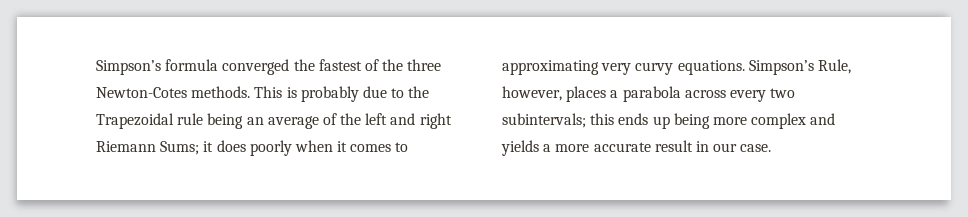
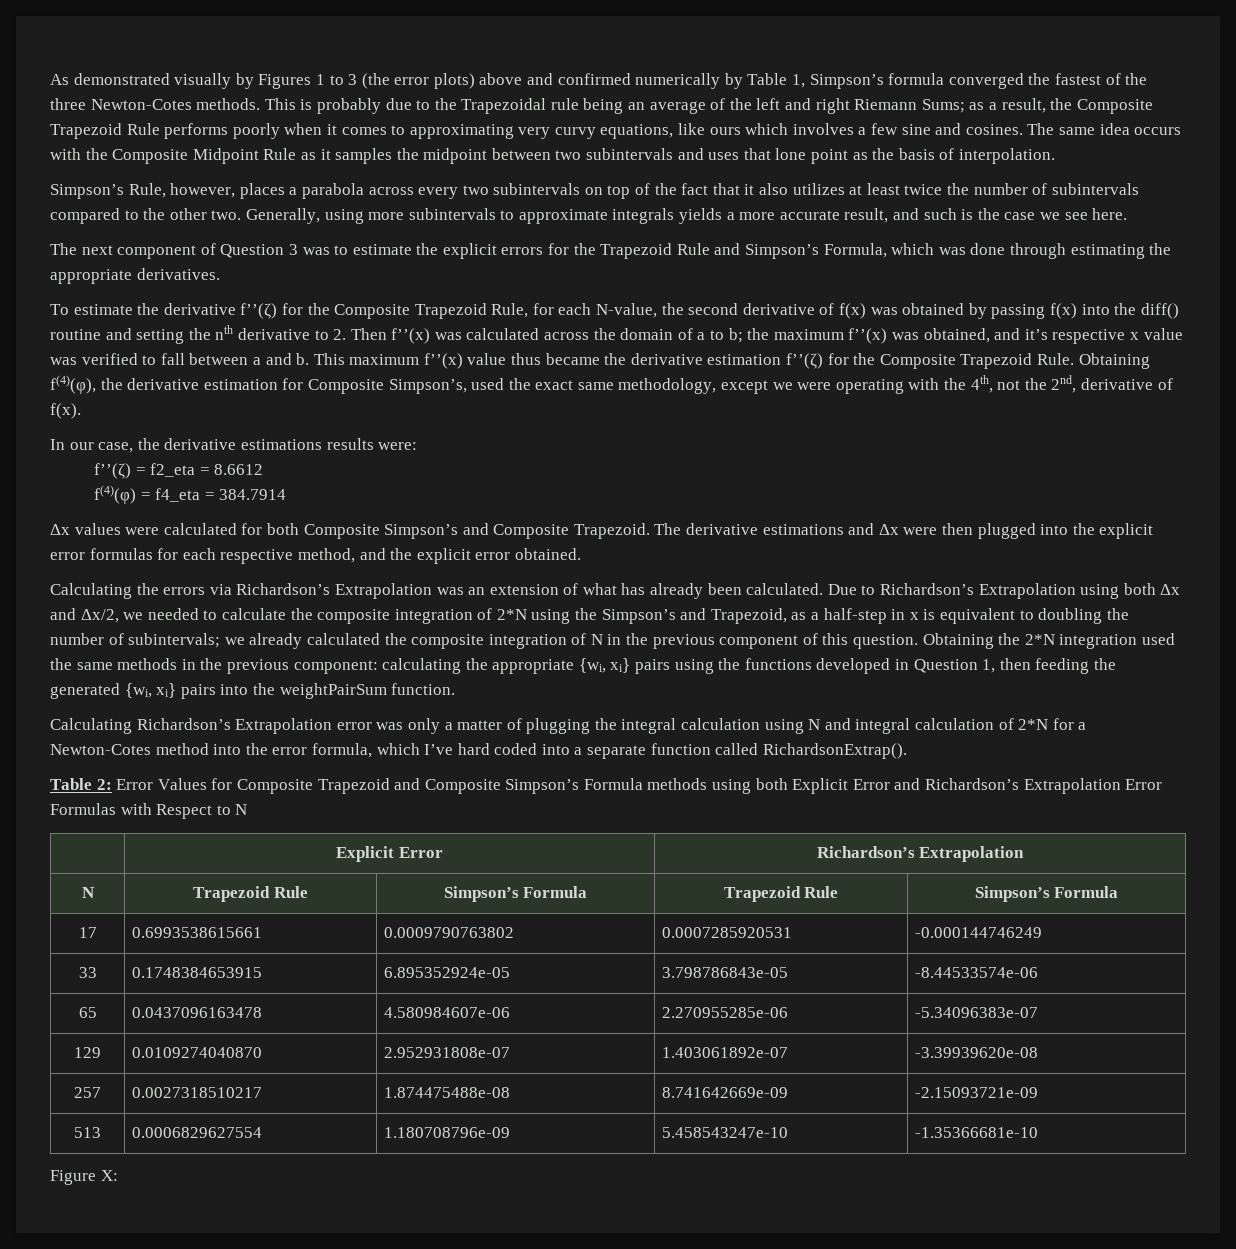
- Simpson’s formula converged the fastest of the three Newton-Cotes methods.
+ As demonstrated visually by Figures 1 to 3 (the error plots) above and confirmed numerically by Table 1, Simpson’s formula converged the fastest of the three Newton-Cotes methods.
- This is probably due to the Trapezoidal rule being an average of the left and right Riemann Sums; it does poorly when it comes to approximating very curvy equations. Simpson’s Rule, however, places a parabola across every two subintervals; this ends up being more complex and yields a more accurate result in our case.
+ This is probably due to the Trapezoidal rule being an average of the left and right Riemann Sums; as a result, the Composite Trapezoid Rule performs poorly when it comes to approximating very curvy equations, like ours which involves a few sine and cosines. The same idea occurs with the Composite Midpoint Rule as it samples the midpoint between two subintervals and uses that lone point as the basis of interpolation.
+ Simpson’s Rule, however, places a parabola across every two subintervals on top of the fact that it also utilizes at least twice the number of subintervals compared to the other two. Generally, using more subintervals to approximate integrals yields a more accurate result, and such is the case we see here.
+ The next component of Question 3 was to estimate the explicit errors for the Trapezoid Rule and Simpson’s Formula, which was done through estimating the appropriate derivatives.
+ To estimate the derivative f’’(ζ) for the Composite Trapezoid Rule, for each N-value, the second derivative of f(x) was obtained by passing f(x) into the diff() routine and setting the nth derivative to 2. Then f’’(x) was calculated across the domain of a to b; the maximum f’’(x) was obtained, and it’s respective x value was verified to fall between a and b. This maximum f’’(x) value thus became the derivative estimation f’’(ζ) for the Composite Trapezoid Rule. Obtaining f(4)(φ), the derivative estimation for Composite Simpson’s, used the exact same methodology, except we were operating with the 4th, not the 2nd, derivative of f(x).
+ In our case, the derivative estimations results were:
+ f’’(ζ) = f2_eta = 8.6612
+ f(4)(φ) = f4_eta = 384.7914
+ Δx values were calculated for both Composite Simpson’s and Composite Trapezoid. The derivative estimations and Δx were then plugged into the explicit error formulas for each respective method, and the explicit error obtained.
+ Calculating the errors via Richardson’s Extrapolation was an extension of what has already been calculated. Due to Richardson’s Extrapolation using both Δx and Δx/2, we needed to calculate the composite integration of 2*N using the Simpson’s and Trapezoid, as a half-step in x is equivalent to doubling the number of subintervals; we already calculated the composite integration of N in the previous component of this question. Obtaining the 2*N integration used the same methods in the previous component: calculating the appropriate {wi, xi} pairs using the functions developed in Question 1, then feeding the generated {wi, xi} pairs into the weightPairSum function.
+ Calculating Richardson’s Extrapolation error was only a matter of plugging the integral calculation using N and integral calculation of 2*N for a Newton-Cotes method into the error formula, which I’ve hard coded into a separate function called RichardsonExtrap().
+ Table 2: Error Values for Composite Trapezoid and Composite Simpson’s Formula methods using both Explicit Error and Richardson’s Extrapolation Error Formulas with Respect to N
+ | Explicit Error | Richardson’s Extrapolation
+ N | Trapezoid Rule | Simpson’s Formula | Trapezoid Rule | Simpson’s Formula
+ 17 | 0.6993538615661 | 0.0009790763802 | 0.0007285920531 | -0.000144746249
+ 33 | 0.1748384653915 | 6.895352924e-05 | 3.798786843e-05 | -8.44533574e-06
+ 65 | 0.0437096163478 | 4.580984607e-06 | 2.270955285e-06 | -5.34096383e-07
+ 129 | 0.0109274040870 | 2.952931808e-07 | 1.403061892e-07 | -3.39939620e-08
+ 257 | 0.0027318510217 | 1.874475488e-08 | 8.741642669e-09 | -2.15093721e-09
+ 513 | 0.0006829627554 | 1.180708796e-09 | 5.458543247e-10 | -1.35366681e-10
+ Figure X:

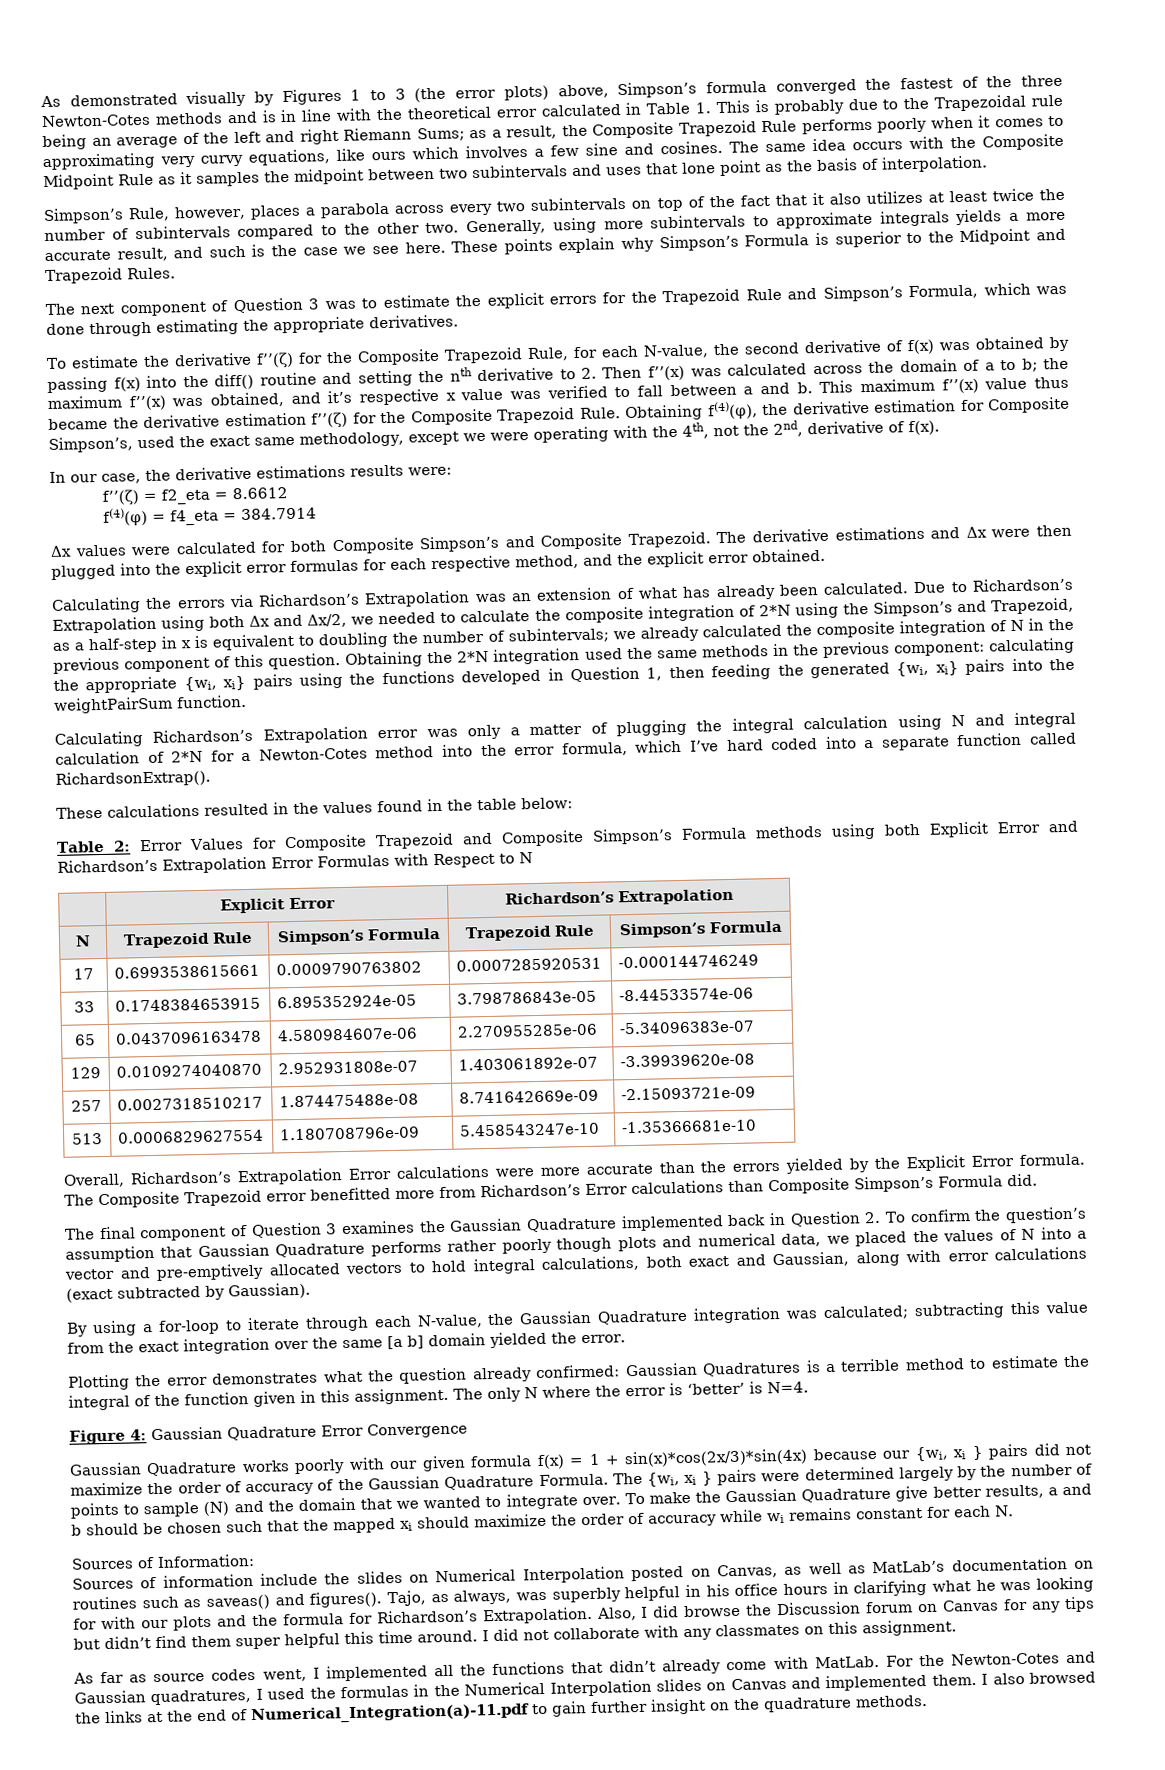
- As demonstrated visually by Figures 1 to 3 (the error plots) above and confirmed numerically by Table 1, Simpson’s formula converged the fastest of the three Newton-Cotes methods. This is probably due to the Trapezoidal rule being an average of the left and right Riemann Sums;
+ As demonstrated visually by Figures 1 to 3 (the error plots) above, Simpson’s formula converged the fastest of the three Newton-Cotes methods and is in line with the theoretical error calculated in Table 1. This is probably due to the Trapezoidal rule being an average of the left and right Riemann Sums;
+ These points explain why Simpson’s Formula is superior to the Midpoint and Trapezoid Rules.
+ These calculations resulted in the values found in the table below:
- Figure X:
+ Overall, Richardson’s Extrapolation Error calculations were more accurate than the errors yielded by the Explicit Error formula. The Composite Trapezoid error benefitted more from Richardson’s Error calculations than Composite Simpson’s Formula did.
+ The final component of Question 3 examines the Gaussian Quadrature implemented back in Question 2. To confirm the question’s assumption that Gaussian Quadrature performs rather poorly though plots and numerical data, we placed the values of N into a vector and pre-emptively allocated vectors to hold integral calculations, both exact and Gaussian, along with error calculations (exact subtracted by Gaussian).
+ By using a for-loop to iterate through each N-value, the Gaussian Quadrature integration was calculated; subtracting this value from the exact integration over the same [a b] domain yielded the error.
+ Plotting the error demonstrates what the question already confirmed: Gaussian Quadratures is a terrible method to estimate the integral of the function given in this assignment. The only N where the error is ‘better’ is N=4.
+ Figure 4: Gaussian Quadrature Error Convergence
+ Gaussian Quadrature works poorly with our given formula f(x) = 1 + sin(x)*cos(2x/3)*sin(4x) because our {wi, xi } pairs did not maximize the order of accuracy of the Gaussian Quadrature Formula. The {wi, xi } pairs were determined largely by the number of points to sample (N) and the domain that we wanted to integrate over. To make the Gaussian Quadrature give better results, a and b should be chosen such that the mapped xi should maximize the order of accuracy while wi remains constant for each N.
+ Sources of Information:
+ Sources of information include the slides on Numerical Interpolation posted on Canvas, as well as MatLab’s documentation on routines such as saveas() and figures(). Tajo, as always, was superbly helpful in his office hours in clarifying what he was looking for with our plots and the formula for Richardson’s Extrapolation. Also, I did browse the Discussion forum on Canvas for any tips but didn’t find them super helpful this time around. I did not collaborate with any classmates on this assignment.
+ As far as source codes went, I implemented all the functions that didn’t already come with MatLab. For the Newton-Cotes and Gaussian quadratures, I used the formulas in the Numerical Interpolation slides on Canvas and implemented them. I also browsed the links at the end of Numerical_Integration(a)-11.pdf to gain further insight on the quadrature methods.

